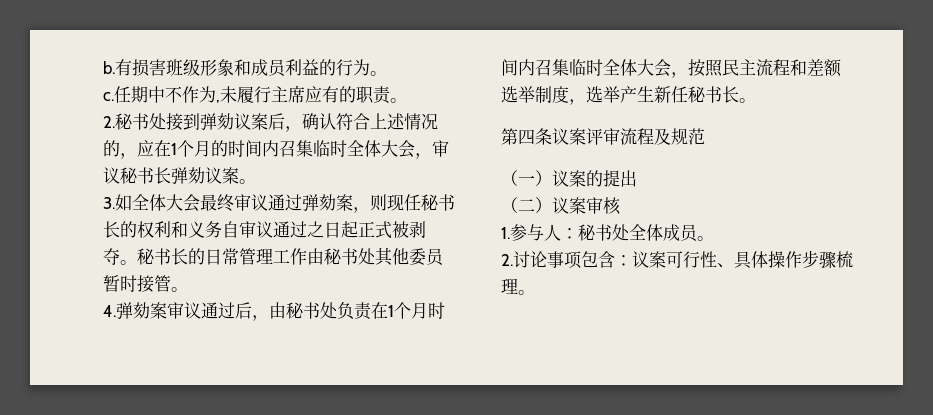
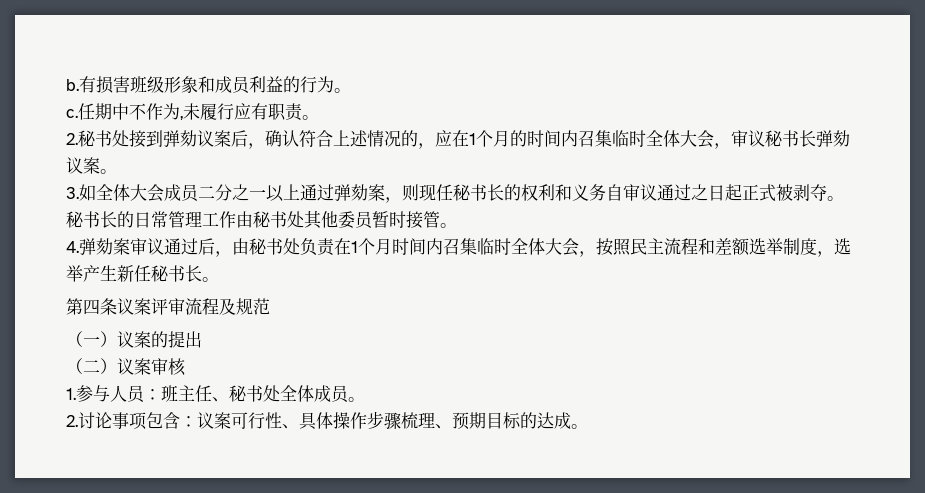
- 任期中不作为,未履行主席应有的职责。
+ 任期中不作为,未履行应有职责。
- 3.如全体大会最终审议通过弹劾案，则现任秘书长的权利和义务自审议通过之日起正式被剥夺。
+ 3.如全体大会成员二分之一以上通过弹劾案，则现任秘书长的权利和义务自审议通过之日起正式被剥夺。
- 1.参与人：秘书处全体成员。
+ 1.参与人员：班主任、秘书处全体成员。
- 2.讨论事项包含：议案可行性、具体操作步骤梳理。
+ 2.讨论事项包含：议案可行性、具体操作步骤梳理、预期目标的达成。

